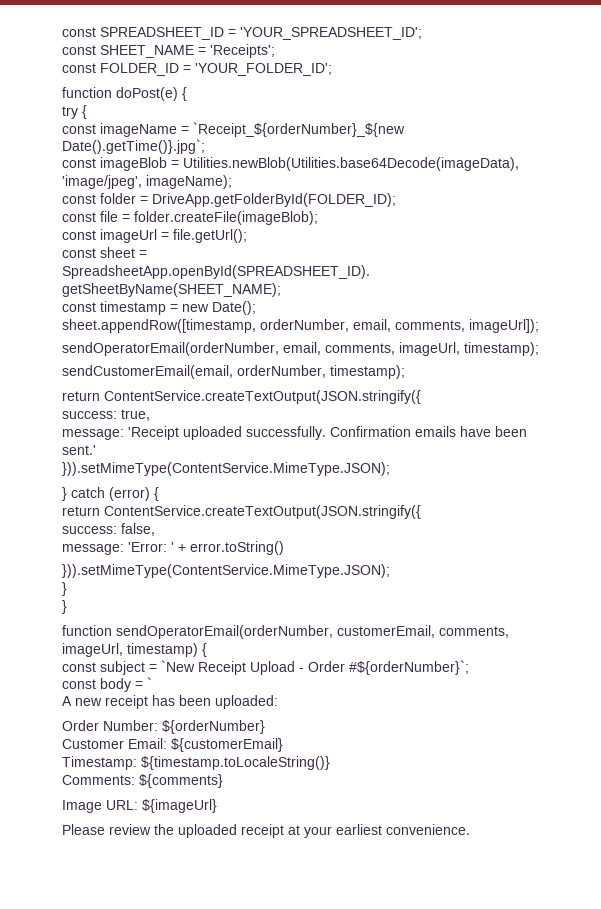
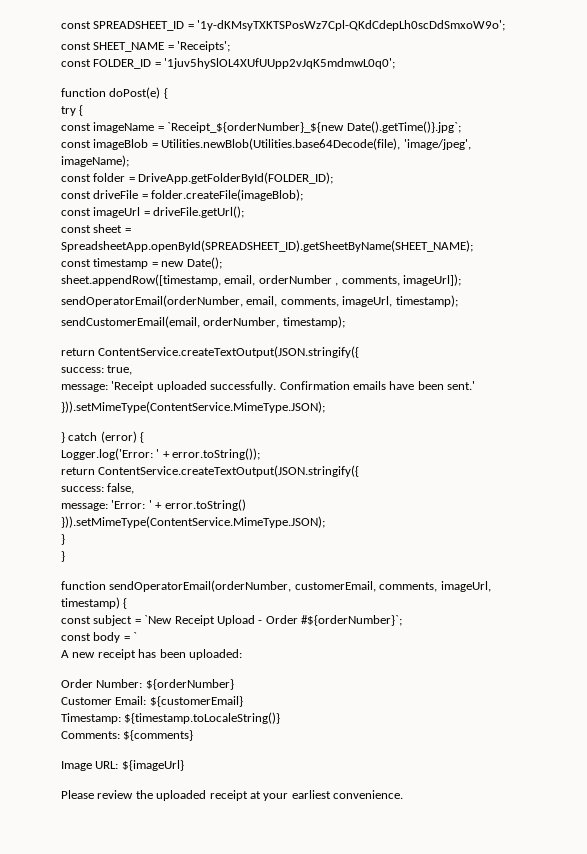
- const SPREADSHEET_ID = 'YOUR_SPREADSHEET_ID';
+ const SPREADSHEET_ID = '1y-dKMsyTXKTSPosWz7Cpl-QKdCdepLh0scDdSmxoW9o';
- const FOLDER_ID = 'YOUR_FOLDER_ID';
+ const FOLDER_ID = '1juv5hySlOL4XUfUUpp2vJqK5mdmwL0q0';
- const imageBlob = Utilities.newBlob(Utilities.base64Decode(imageData), 'image/jpeg', imageName);
+ const imageBlob = Utilities.newBlob(Utilities.base64Decode(file), 'image/jpeg', imageName);
- const file = folder.createFile(imageBlob);
+ const driveFile = folder.createFile(imageBlob);
- const imageUrl = file.getUrl();
+ const imageUrl = driveFile.getUrl();
- sheet.appendRow([timestamp, orderNumber, email, comments, imageUrl]);
+ sheet.appendRow([timestamp, email, orderNumber , comments, imageUrl]);
+ Logger.log('Error: ' + error.toString());

